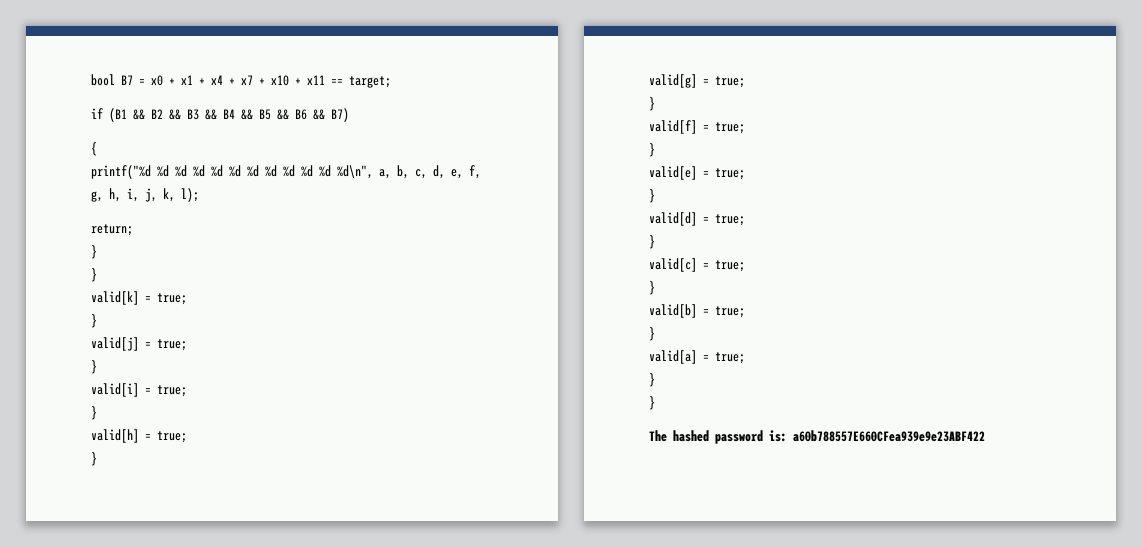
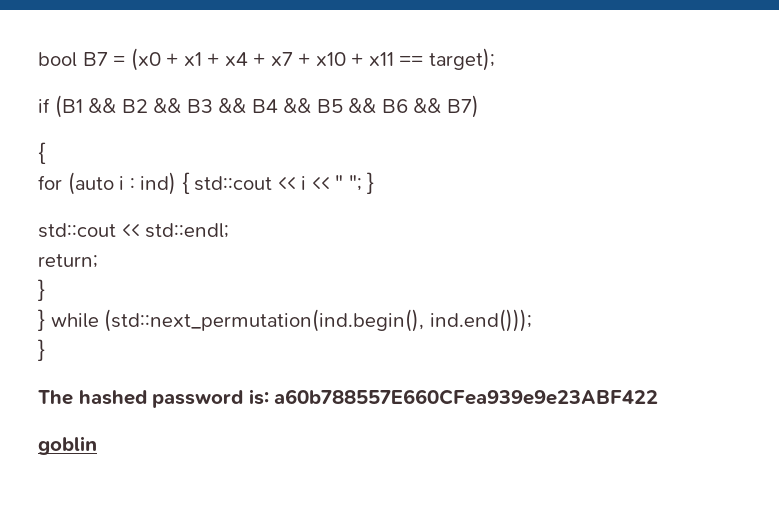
- bool B7 = x0 + x1 + x4 + x7 + x10 + x11 == target;
+ bool B7 = (x0 + x1 + x4 + x7 + x10 + x11 == target);
- printf("%d %d %d %d %d %d %d %d %d %d %d %d\n", a, b, c, d, e, f, g, h, i, j, k, l);
+ for (auto i : ind) { std::cout << i << " "; }
+ std::cout << std::endl;
  return;
  }
- }
- valid[k] = true;
- }
- valid[j] = true;
- }
- valid[i] = true;
- }
- valid[h] = true;
- }
- valid[g] = true;
- }
- valid[f] = true;
- }
- valid[e] = true;
- }
- valid[d] = true;
- }
- valid[c] = true;
- }
- valid[b] = true;
- }
- valid[a] = true;
- }
+ } while (std::next_permutation(ind.begin(), ind.end()));
+ goblin

